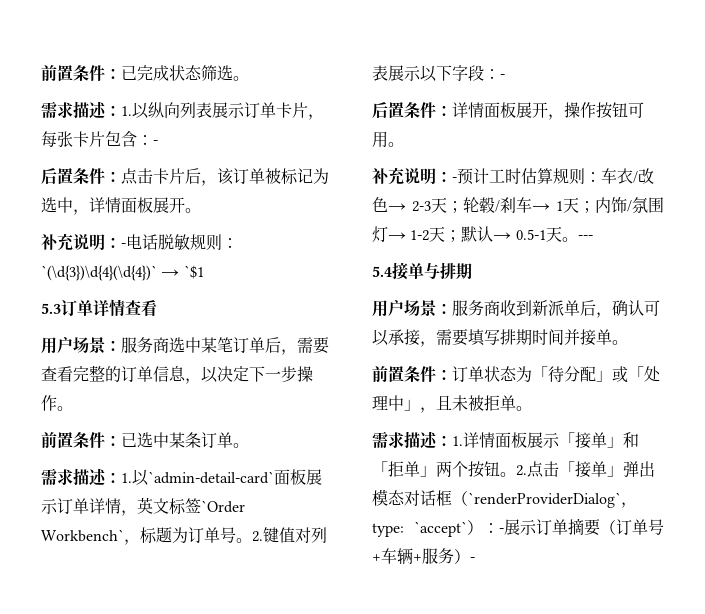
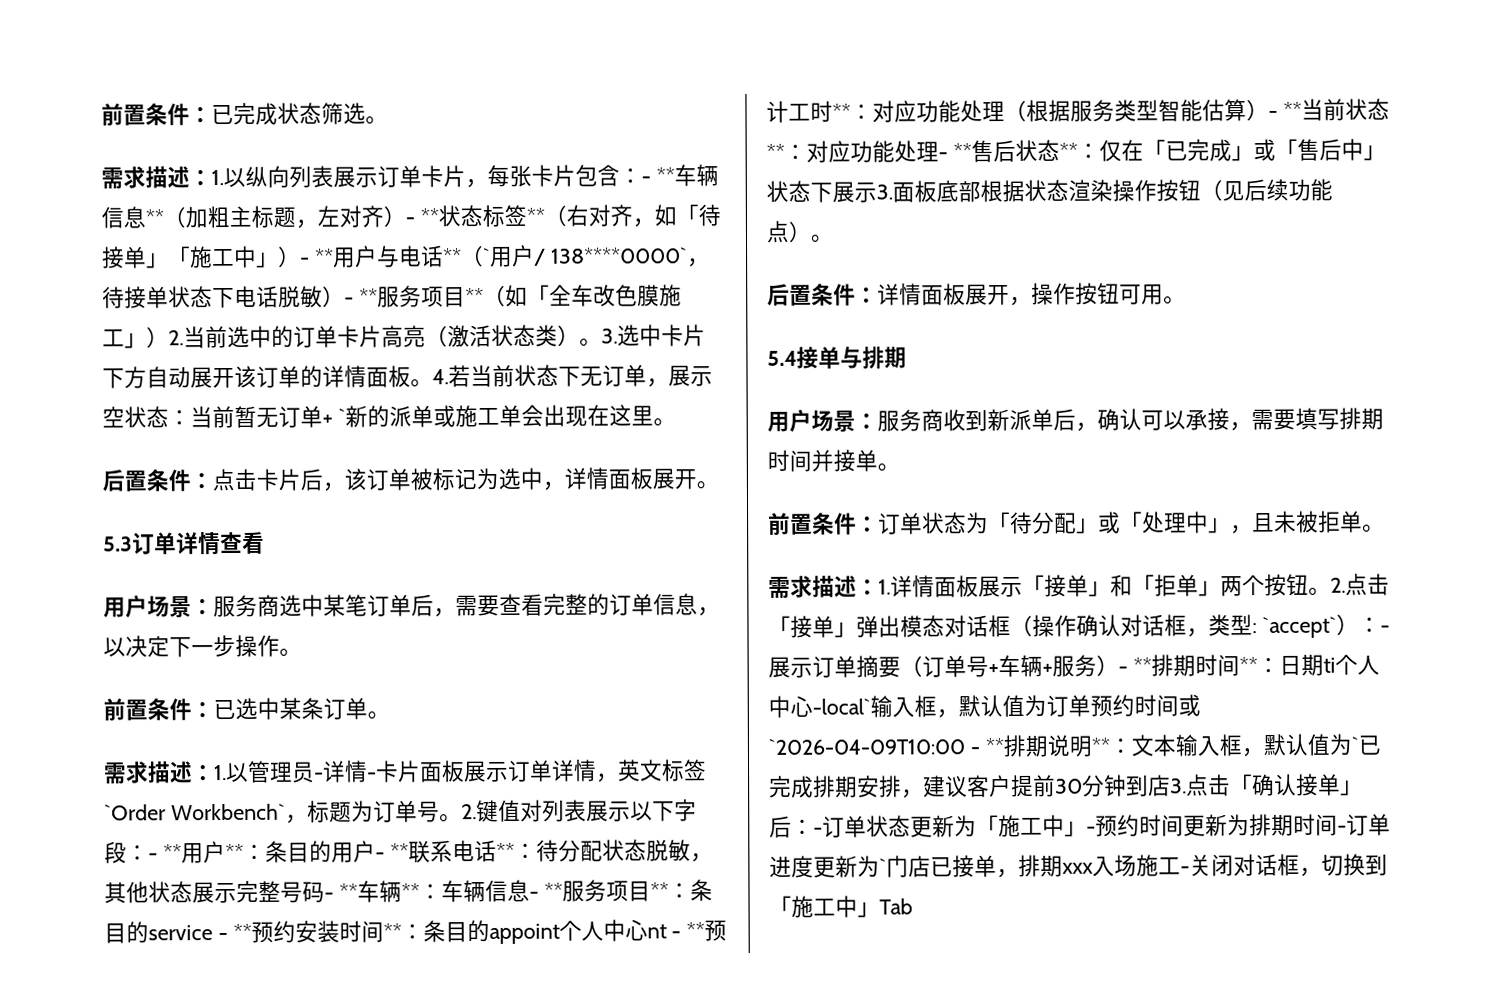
- 需求描述：1.以纵向列表展示订单卡片，每张卡片包含：-
+ 需求描述：1.以纵向列表展示订单卡片，每张卡片包含：- **车辆信息**（加粗主标题，左对齐）- **状态标签**（右对齐，如「待接单」「施工中」）- **用户与电话**（`用户/ 138****0000`，待接单状态下电话脱敏）- **服务项目**（如「全车改色膜施工」）2.当前选中的订单卡片高亮（激活状态类）。3.选中卡片下方自动展开该订单的详情面板。4.若当前状态下无订单，展示空状态：当前暂无订单+ `新的派单或施工单会出现在这里。
- 补充说明：-电话脱敏规则：`(\d{3})\d{4}(\d{4})` → `$1
- 需求描述：1.以`admin-detail-card`面板展示订单详情，英文标签`Order Workbench`，标题为订单号。
+ 需求描述：1.以管理员-详情-卡片面板展示订单详情，英文标签`Order Workbench`，标题为订单号。
- 2.键值对列表展示以下字段：-
+ 2.键值对列表展示以下字段：- **用户**：条目的用户- **联系电话**：待分配状态脱敏，其他状态展示完整号码- **车辆**：车辆信息- **服务项目**：条目的service - **预约安装时间**：条目的appoint个人中心nt - **预计工时**：对应功能处理（根据服务类型智能估算）- **当前状态**：对应功能处理- **售后状态**：仅在「已完成」或「售后中」状态下展示3.面板底部根据状态渲染操作按钮（见后续功能点）。
- 补充说明：-预计工时估算规则：车衣/改色→ 2-3天；轮毂/刹车→ 1天；内饰/氛围灯→ 1-2天；默认→ 0.5-1天。---
- 2.点击「接单」弹出模态对话框（`renderProviderDialog`，type: `accept`）：-展示订单摘要（订单号+车辆+服务）-
+ 2.点击「接单」弹出模态对话框（操作确认对话框，类型: `accept`）：-展示订单摘要（订单号+车辆+服务）- **排期时间**：日期ti个人中心-local`输入框，默认值为订单预约时间或`2026-04-09T10:00 - **排期说明**：文本输入框，默认值为`已完成排期安排，建议客户提前30分钟到店3.点击「确认接单」后：-订单状态更新为「施工中」-预约时间更新为排期时间-订单进度更新为`门店已接单，排期xxx入场施工-关闭对话框，切换到「施工中」Tab

